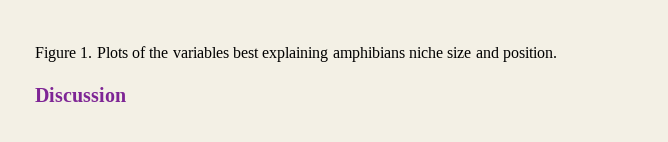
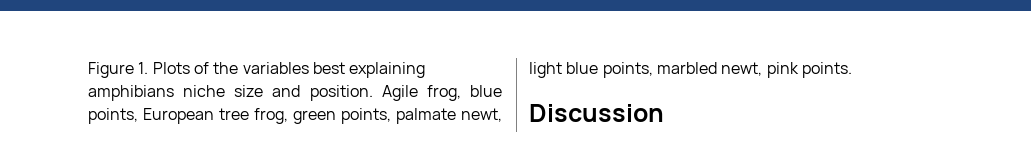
+ Agile frog, blue points, European tree frog, green points, palmate newt, light blue points, marbled newt, pink points.

